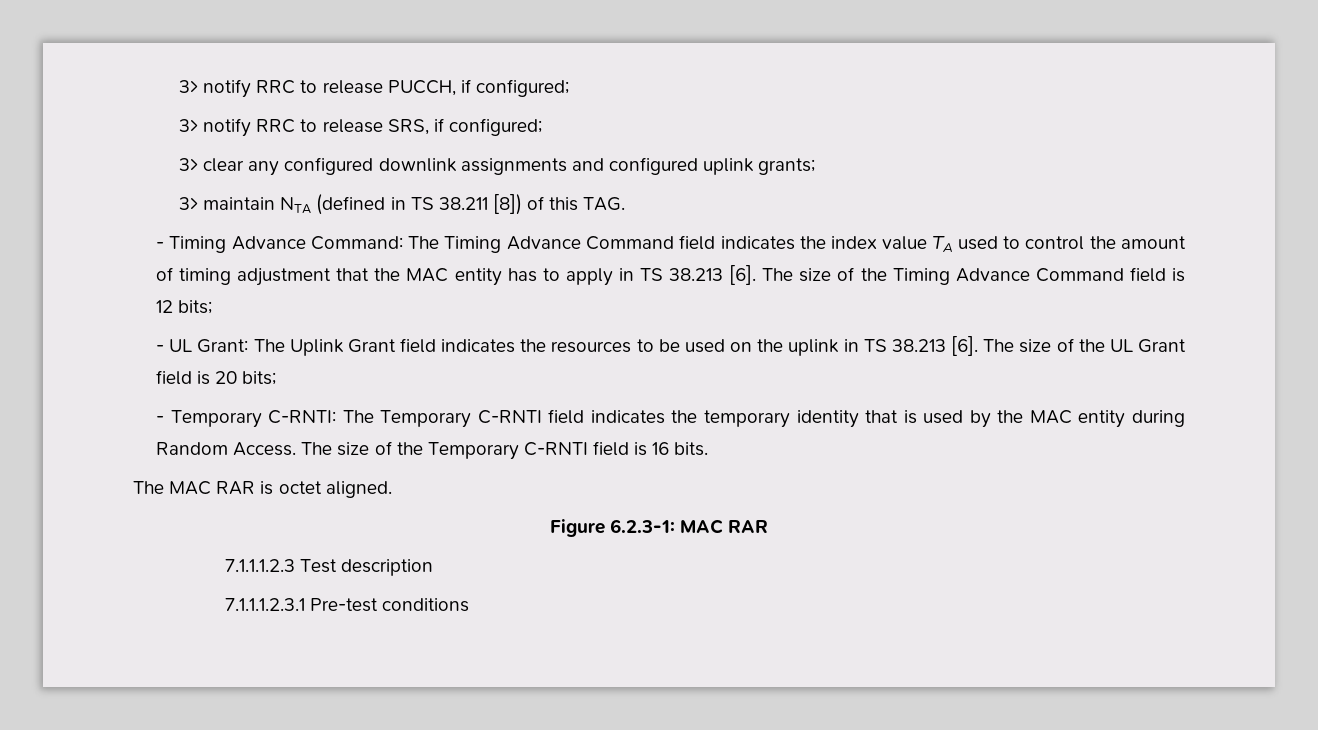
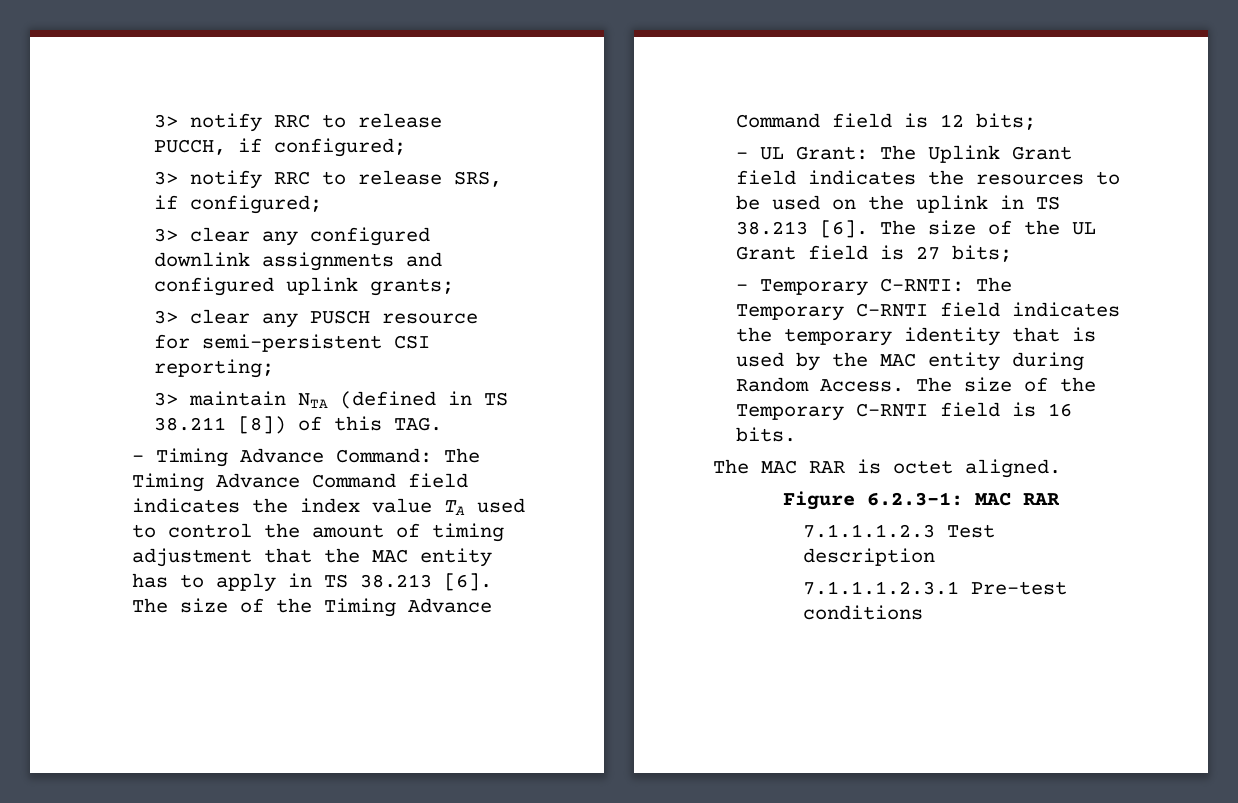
+ 3> clear any PUSCH resource for semi-persistent CSI reporting;
- The size of the UL Grant field is 20 bits;
+ The size of the UL Grant field is 27 bits;

